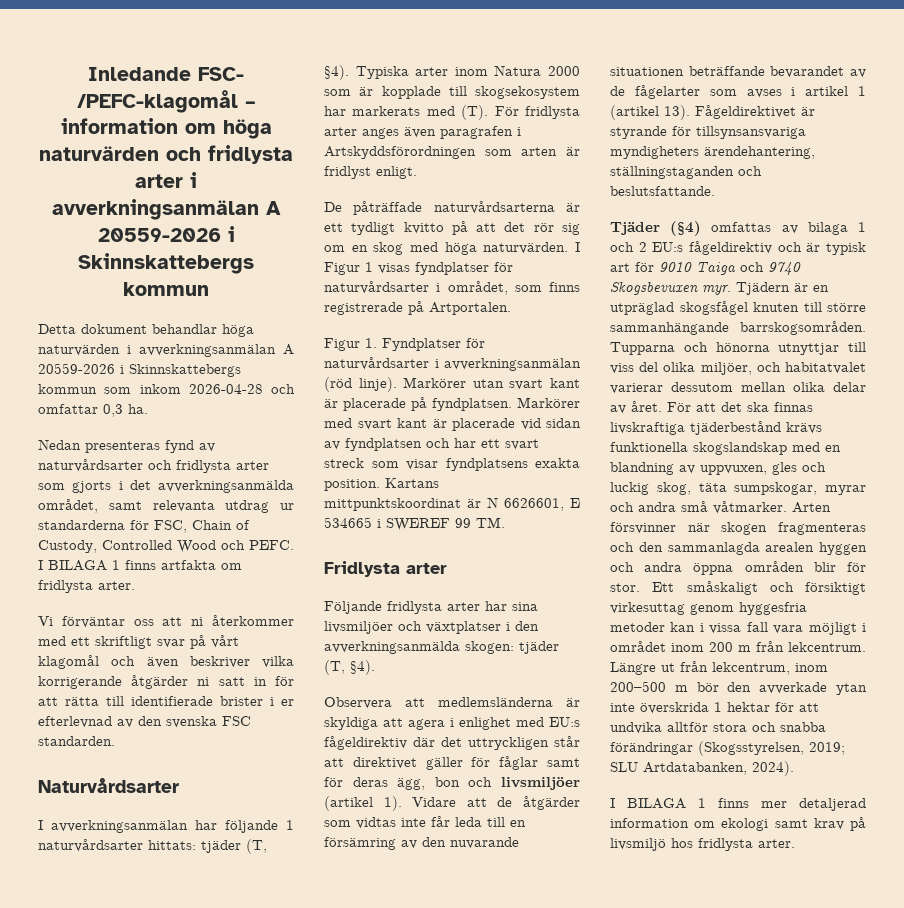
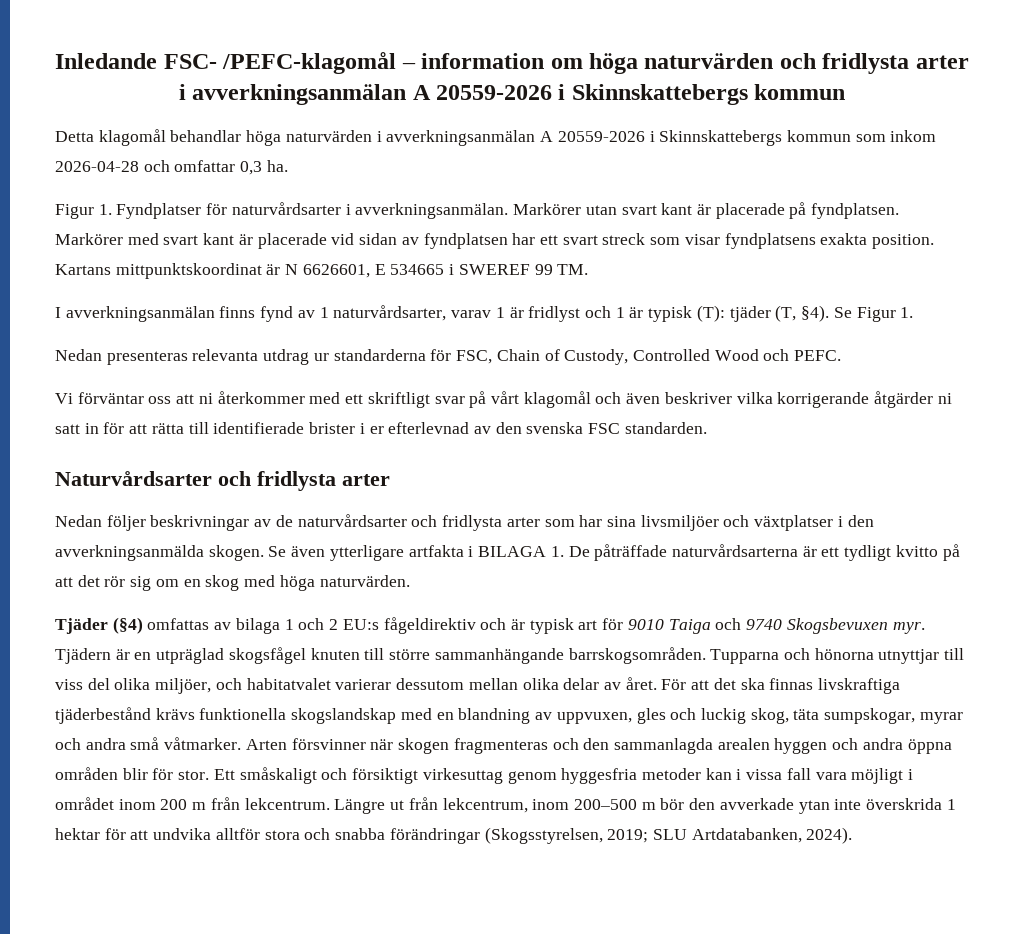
- Detta dokument behandlar höga naturvärden i avverkningsanmälan A 20559-2026 i Skinnskattebergs kommun som inkom 2026-04-28 och omfattar 0,3 ha.
+ Detta klagomål behandlar höga naturvärden i avverkningsanmälan A 20559-2026 i Skinnskattebergs kommun som inkom 2026-04-28 och omfattar 0,3 ha.
- Nedan presenteras fynd av naturvårdsarter och fridlysta arter som gjorts i det avverkningsanmälda området, samt relevanta utdrag ur standarderna för FSC, Chain of Custody, Controlled Wood och PEFC. I BILAGA 1 finns artfakta om fridlysta arter.
+ Figur 1. Fyndplatser för naturvårdsarter i avverkningsanmälan. Markörer utan svart kant är placerade på fyndplatsen. Markörer med svart kant är placerade vid sidan av fyndplatsen har ett svart streck som visar fyndplatsens exakta position. Kartans mittpunktskoordinat är N 6626601, E 534665 i SWEREF 99 TM.
+ I avverkningsanmälan finns fynd av 1 naturvårdsarter, varav 1 är fridlyst och 1 är typisk (T): tjäder (T, §4). Se Figur 1.
+ Nedan presenteras relevanta utdrag ur standarderna för FSC, Chain of Custody, Controlled Wood och PEFC.
- Naturvårdsarter
- I avverkningsanmälan har följande 1 naturvårdsarter hittats: tjäder (T, §4). Typiska arter inom Natura 2000 som är kopplade till skogsekosystem har markerats med (T). För fridlysta arter anges även paragrafen i Artskyddsförordningen som arten är fridlyst enligt.
- De påträffade naturvårdsarterna är ett tydligt kvitto på att det rör sig om en skog med höga naturvärden. I Figur 1 visas fyndplatser för naturvårdsarter i området, som finns registrerade på Artportalen.
- Figur 1. Fyndplatser för naturvårdsarter i avverkningsanmälan (röd linje). Markörer utan svart kant är placerade på fyndplatsen. Markörer med svart kant är placerade vid sidan av fyndplatsen och har ett svart streck som visar fyndplatsens exakta position. Kartans mittpunktskoordinat är N 6626601, E 534665 i SWEREF 99 TM.
- Fridlysta arter
- Följande fridlysta arter har sina livsmiljöer och växtplatser i den avverkningsanmälda skogen: tjäder (T, §4).
- Observera att medlemsländerna är skyldiga att agera i enlighet med EU:s fågeldirektiv där det uttryckligen står att direktivet gäller för fåglar samt för deras ägg, bon och livsmiljöer (artikel 1). Vidare att de åtgärder som vidtas inte får leda till en försämring av den nuvarande situationen beträffande bevarandet av de fågelarter som avses i artikel 1 (artikel 13). Fågeldirektivet är styrande för tillsynsansvariga myndigheters ärendehantering, ställningstaganden och beslutsfattande.
+ Naturvårdsarter och fridlysta arter
+ Nedan följer beskrivningar av de naturvårdsarter och fridlysta arter som har sina livsmiljöer och växtplatser i den avverkningsanmälda skogen. Se även ytterligare artfakta i BILAGA 1. De påträffade naturvårdsarterna är ett tydligt kvitto på att det rör sig om en skog med höga naturvärden.
- I BILAGA 1 finns mer detaljerad information om ekologi samt krav på livsmiljö hos fridlysta arter.

